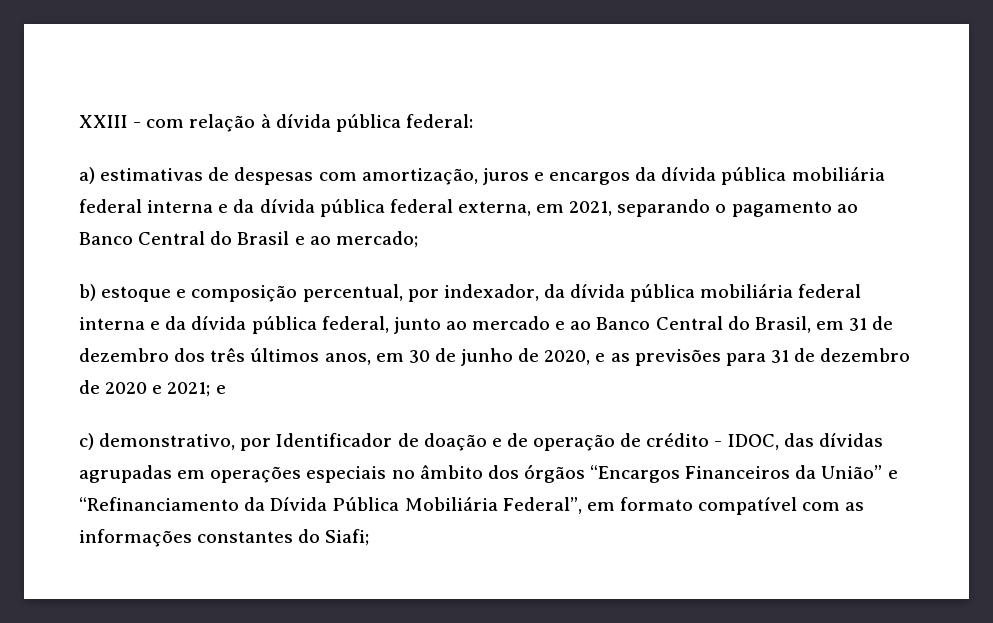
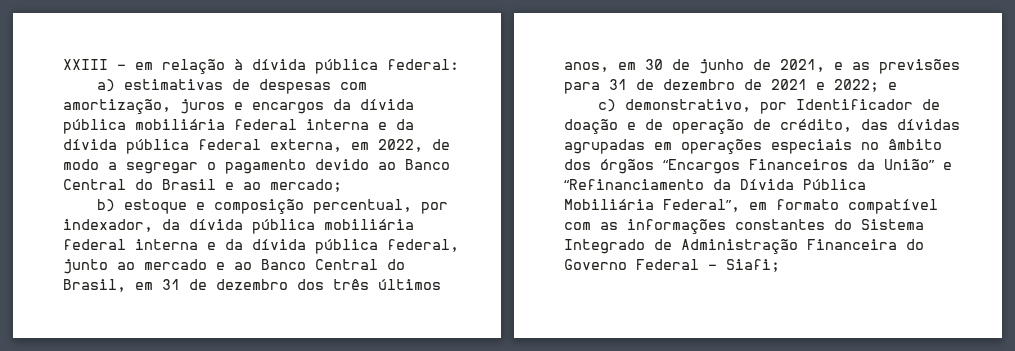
- XXIII - com relação à dívida pública federal:
+ XXIII - em relação à dívida pública federal:
- a) estimativas de despesas com amortização, juros e encargos da dívida pública mobiliária federal interna e da dívida pública federal externa, em 2021, separando o pagamento ao Banco Central do Brasil e ao mercado;
+ a) estimativas de despesas com amortização, juros e encargos da dívida pública mobiliária federal interna e da dívida pública federal externa, em 2022, de modo a segregar o pagamento devido ao Banco Central do Brasil e ao mercado;
- b) estoque e composição percentual, por indexador, da dívida pública mobiliária federal interna e da dívida pública federal, junto ao mercado e ao Banco Central do Brasil, em 31 de dezembro dos três últimos anos, em 30 de junho de 2020, e as previsões para 31 de dezembro de 2020 e 2021; e
+ b) estoque e composição percentual, por indexador, da dívida pública mobiliária federal interna e da dívida pública federal, junto ao mercado e ao Banco Central do Brasil, em 31 de dezembro dos três últimos anos, em 30 de junho de 2021, e as previsões para 31 de dezembro de 2021 e 2022; e
- c) demonstrativo, por Identificador de doação e de operação de crédito - IDOC, das dívidas agrupadas em operações especiais no âmbito dos órgãos “Encargos Financeiros da União” e “Refinanciamento da Dívida Pública Mobiliária Federal”, em formato compatível com as informações constantes do Siafi;
+ c) demonstrativo, por Identificador de doação e de operação de crédito, das dívidas agrupadas em operações especiais no âmbito dos órgãos “Encargos Financeiros da União” e “Refinanciamento da Dívida Pública Mobiliária Federal”, em formato compatível com as informações constantes do Sistema Integrado de Administração Financeira do Governo Federal - Siafi;

